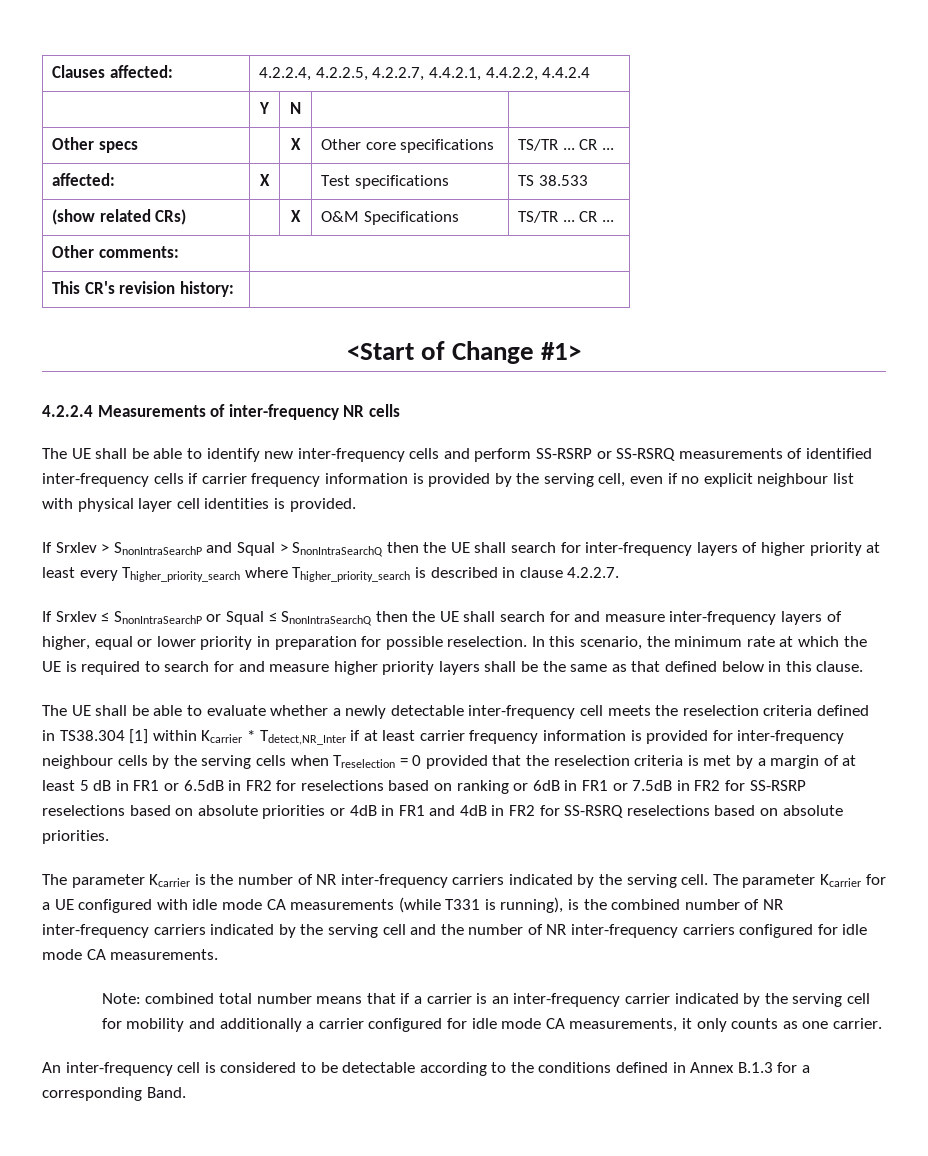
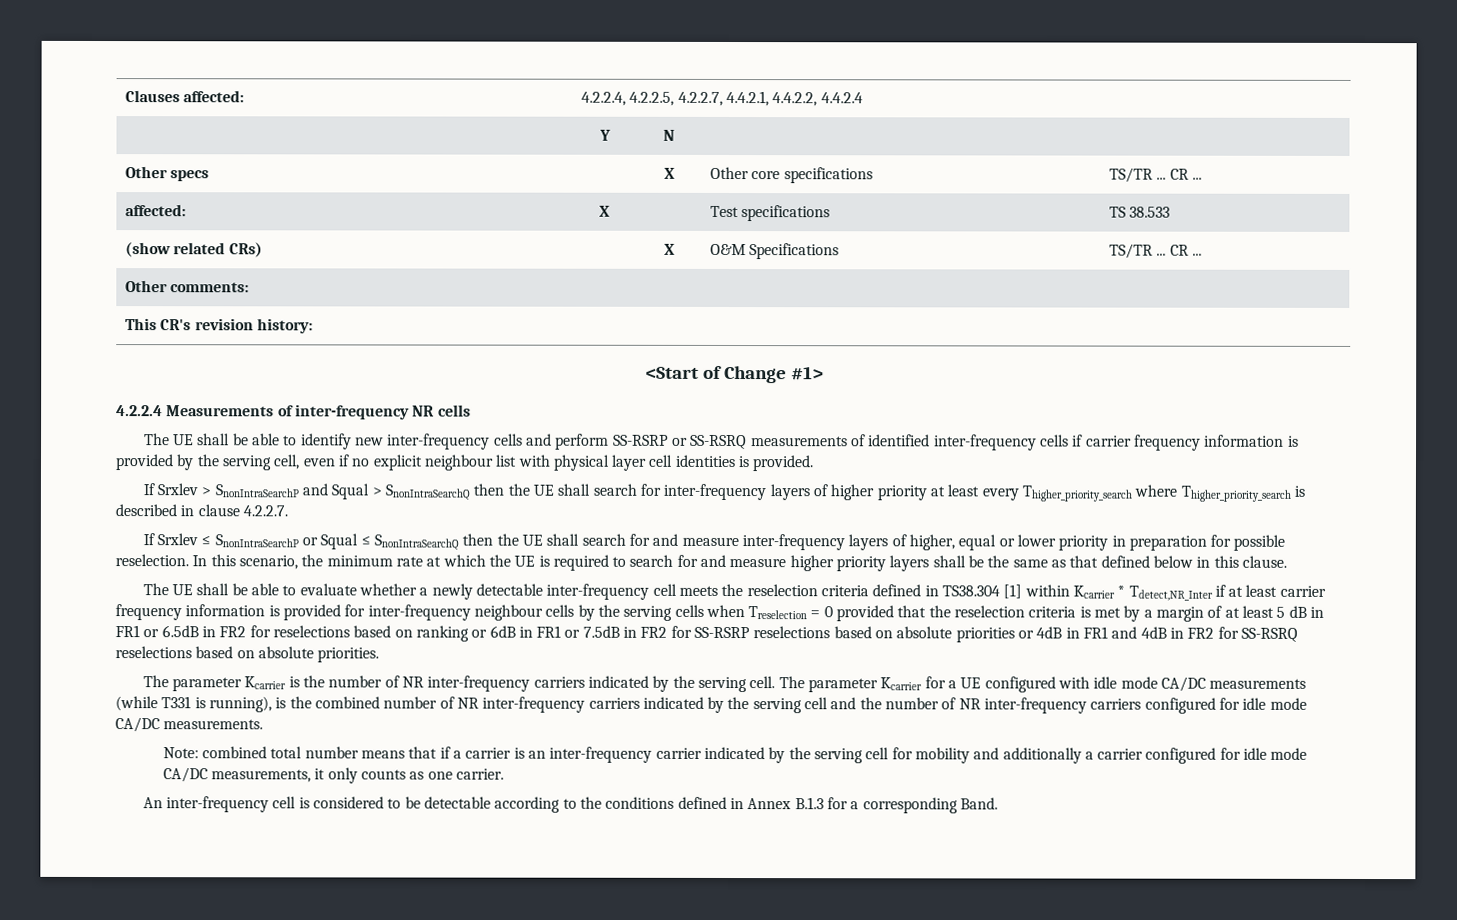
- The parameter Kcarrier for a UE configured with idle mode CA measurements (while T331 is running), is the combined number of NR inter-frequency carriers indicated by the serving cell and the number of NR inter-frequency carriers configured for idle mode CA measurements.
+ The parameter Kcarrier for a UE configured with idle mode CA/DC measurements (while T331 is running), is the combined number of NR inter-frequency carriers indicated by the serving cell and the number of NR inter-frequency carriers configured for idle mode CA/DC measurements.
- Note: combined total number means that if a carrier is an inter-frequency carrier indicated by the serving cell for mobility and additionally a carrier configured for idle mode CA measurements, it only counts as one carrier.
+ Note: combined total number means that if a carrier is an inter-frequency carrier indicated by the serving cell for mobility and additionally a carrier configured for idle mode CA/DC measurements, it only counts as one carrier.

